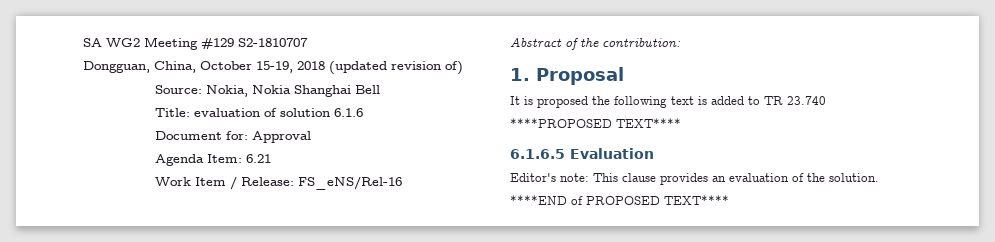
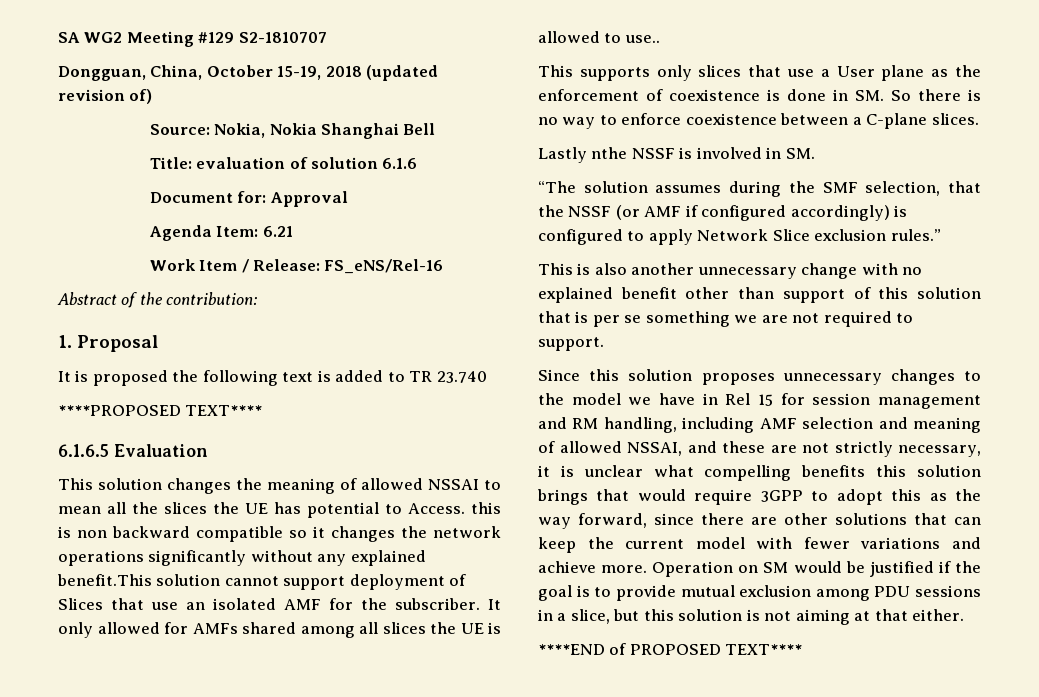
- Editor's note: This clause provides an evaluation of the solution.
+ This solution changes the meaning of allowed NSSAI to mean all the slices the UE has potential to Access. this is non backward compatible so it changes the network operations significantly without any explained benefit.This solution cannot support deployment of Slices that use an isolated AMF for the subscriber. It only allowed for AMFs shared among all slices the UE is allowed to use..
+ This supports only slices that use a User plane as the enforcement of coexistence is done in SM. So there is no way to enforce coexistence between a C-plane slices.
+ Lastly nthe NSSF is involved in SM.
+ “The solution assumes during the SMF selection, that the NSSF (or AMF if configured accordingly) is configured to apply Network Slice exclusion rules.”
+ This is also another unnecessary change with no explained benefit other than support of this solution that is per se something we are not required to support.
+ Since this solution proposes unnecessary changes to the model we have in Rel 15 for session management and RM handling, including AMF selection and meaning of allowed NSSAI, and these are not strictly necessary, it is unclear what compelling benefits this solution brings that would require 3GPP to adopt this as the way forward, since there are other solutions that can keep the current model with fewer variations and achieve more. Operation on SM would be justified if the goal is to provide mutual exclusion among PDU sessions in a slice, but this solution is not aiming at that either.

